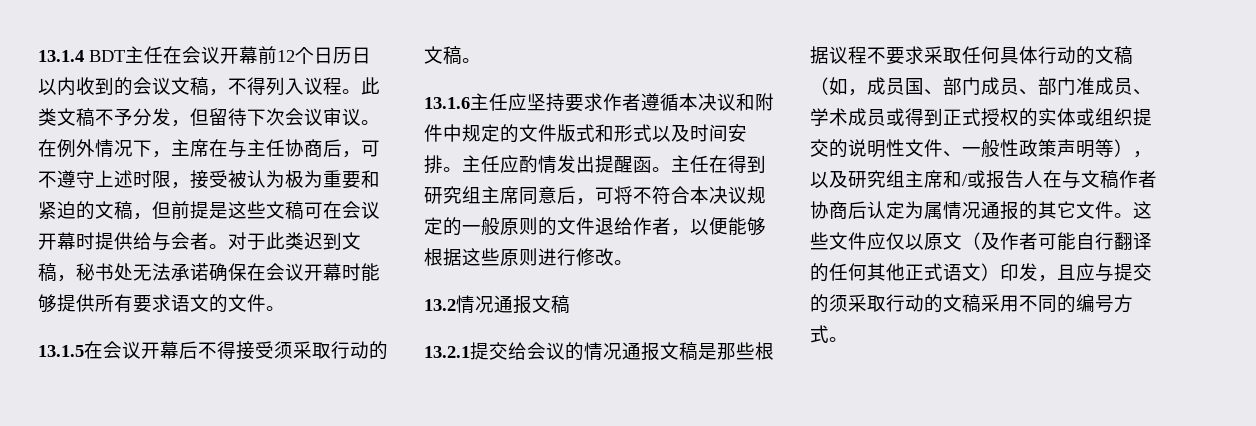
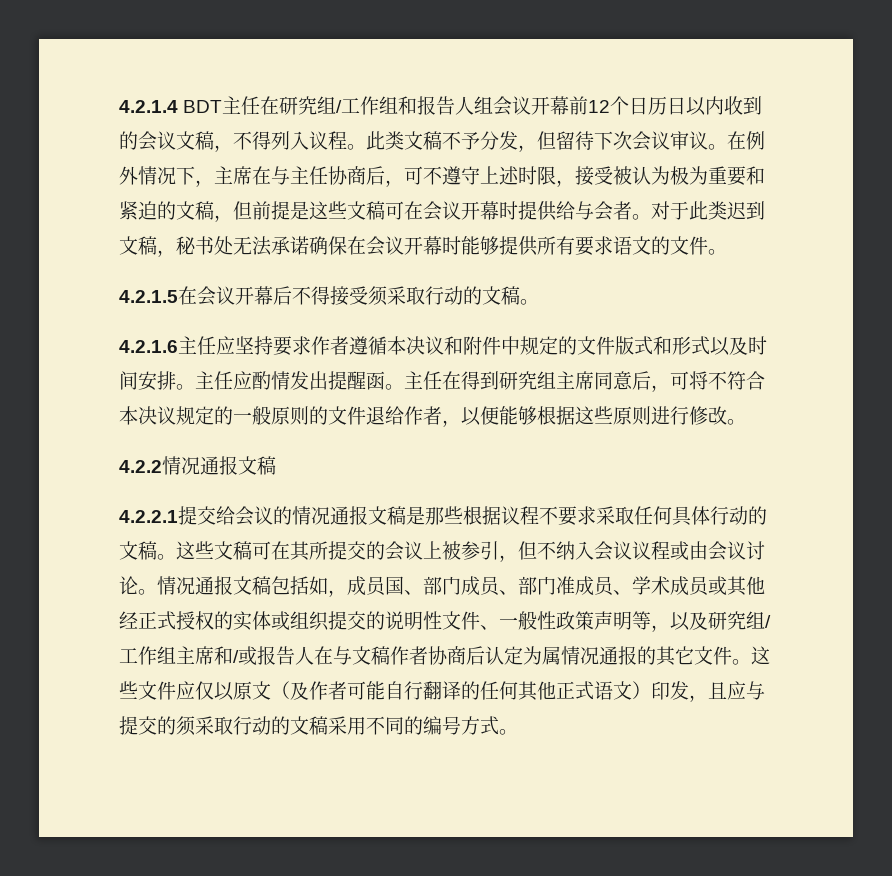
- 13.1.4 BDT主任在会议开幕前12个日历日以内收到的会议文稿，不得列入议程。
+ 4.2.1.4 BDT主任在研究组/工作组和报告人组会议开幕前12个日历日以内收到的会议文稿，不得列入议程。
- 13.1.5在会议开幕后不得接受须采取行动的文稿。
+ 4.2.1.5在会议开幕后不得接受须采取行动的文稿。
- 13.1.6主任应坚持要求作者遵循本决议和附件中规定的文件版式和形式以及时间安排。
+ 4.2.1.6主任应坚持要求作者遵循本决议和附件中规定的文件版式和形式以及时间安排。
- 13.2情况通报文稿
+ 4.2.2情况通报文稿
- 13.2.1提交给会议的情况通报文稿是那些根据议程不要求采取任何具体行动的文稿（如，成员国、部门成员、部门准成员、学术成员或得到正式授权的实体或组织提交的说明性文件、一般性政策声明等），以及研究组主席和/或报告人在与文稿作者协商后认定为属情况通报的其它文件。
+ 4.2.2.1提交给会议的情况通报文稿是那些根据议程不要求采取任何具体行动的文稿。这些文稿可在其所提交的会议上被参引，但不纳入会议议程或由会议讨论。情况通报文稿包括如，成员国、部门成员、部门准成员、学术成员或其他经正式授权的实体或组织提交的说明性文件、一般性政策声明等，以及研究组/工作组主席和/或报告人在与文稿作者协商后认定为属情况通报的其它文件。

